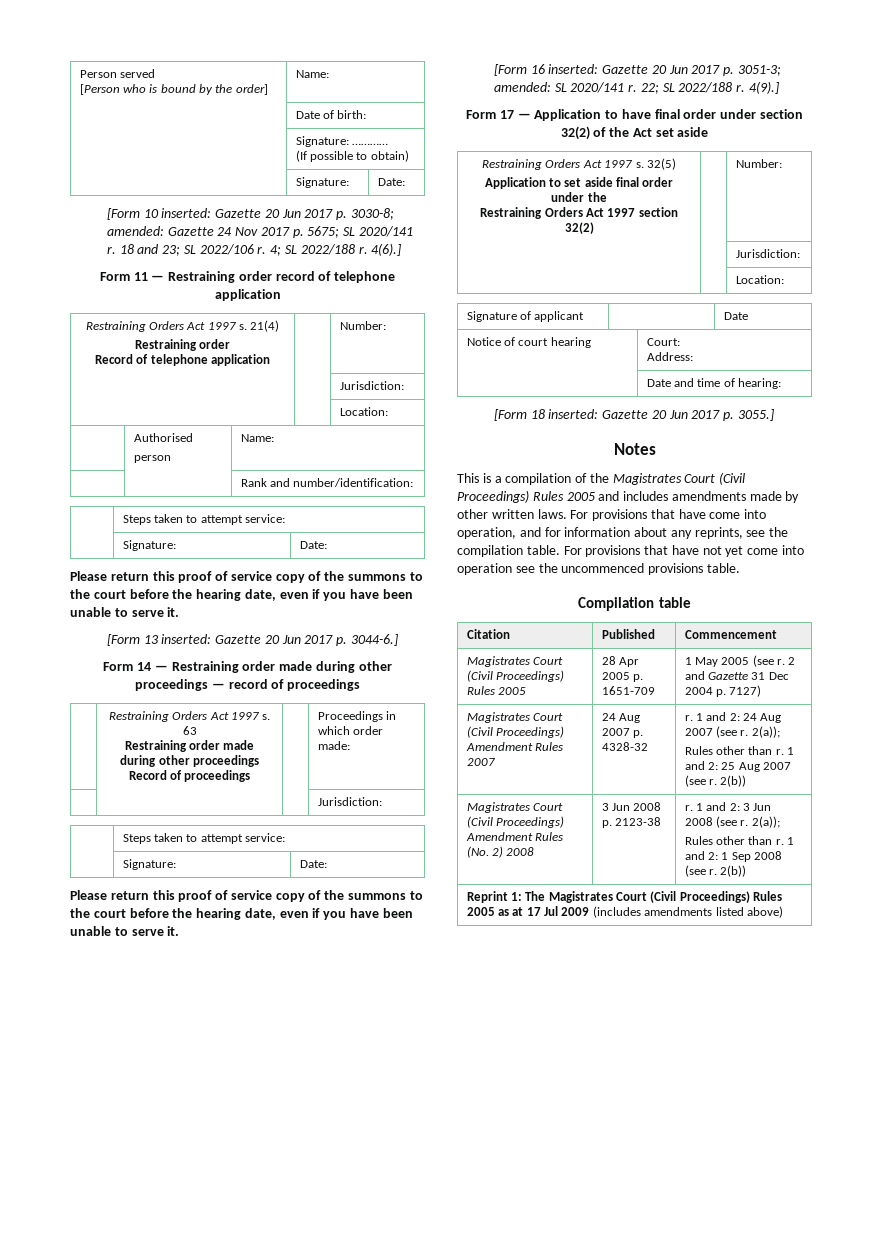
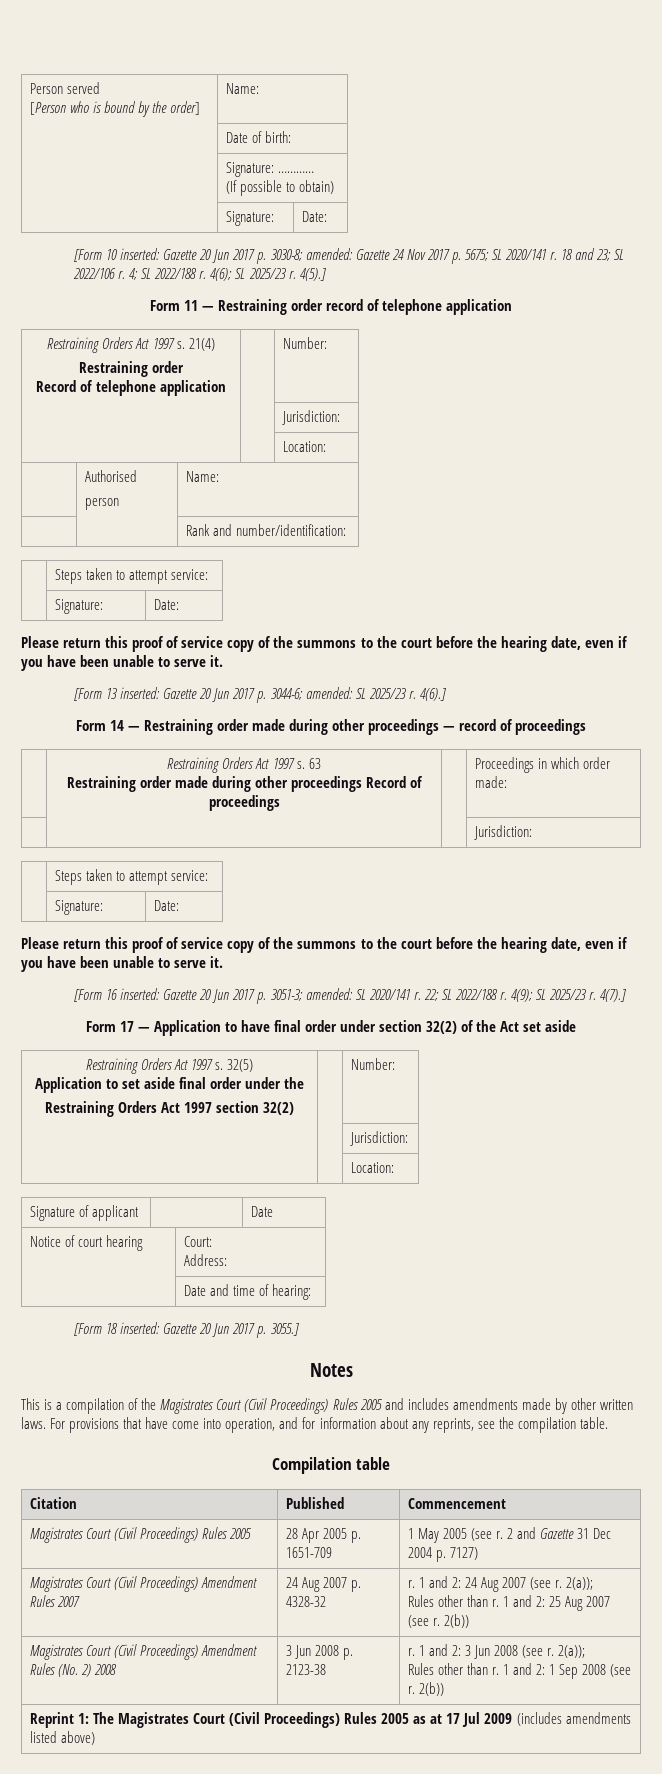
- 4(6).]
+ 4(6); SL 2025/23 r. 4(5).]
- [Form 13 inserted: Gazette 20 Jun 2017 p. 3044-6.]
+ [Form 13 inserted: Gazette 20 Jun 2017 p. 3044-6; amended: SL 2025/23 r. 4(6).]
- 4(9).]
+ 4(9); SL 2025/23 r. 4(7).]
- For provisions that have not yet come into operation see the uncommenced provisions table.

